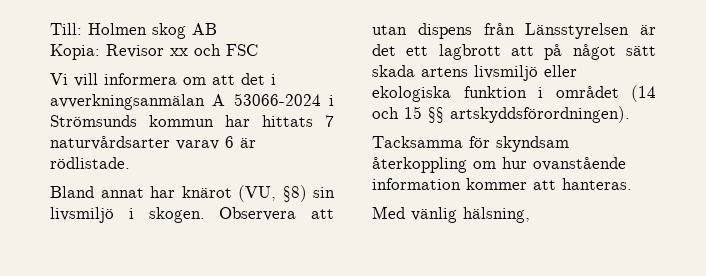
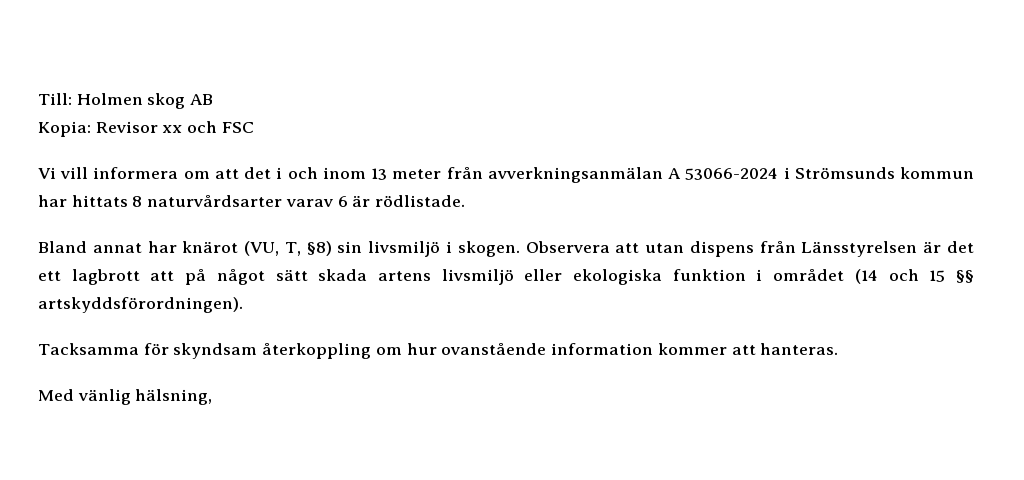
- Vi vill informera om att det i avverkningsanmälan A 53066-2024 i Strömsunds kommun har hittats 7 naturvårdsarter varav 6 är rödlistade.
+ Vi vill informera om att det i och inom 13 meter från avverkningsanmälan A 53066-2024 i Strömsunds kommun har hittats 8 naturvårdsarter varav 6 är rödlistade.
- Bland annat har knärot (VU, §8) sin livsmiljö i skogen.
+ Bland annat har knärot (VU, T, §8) sin livsmiljö i skogen.

